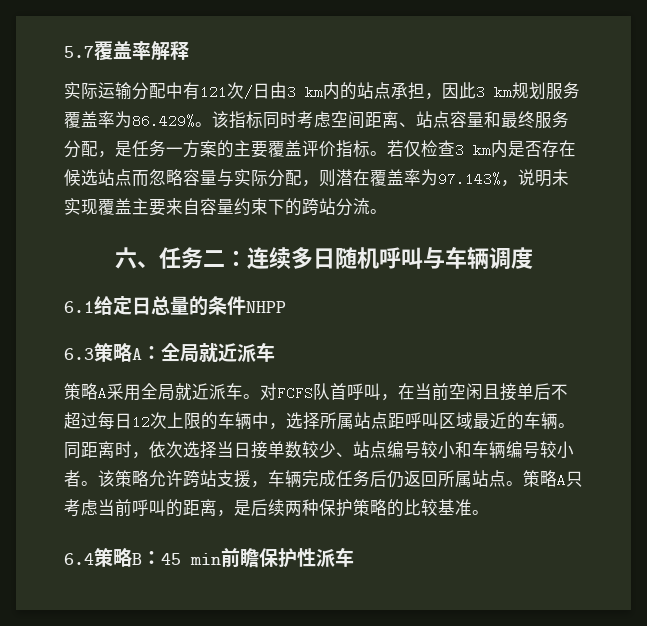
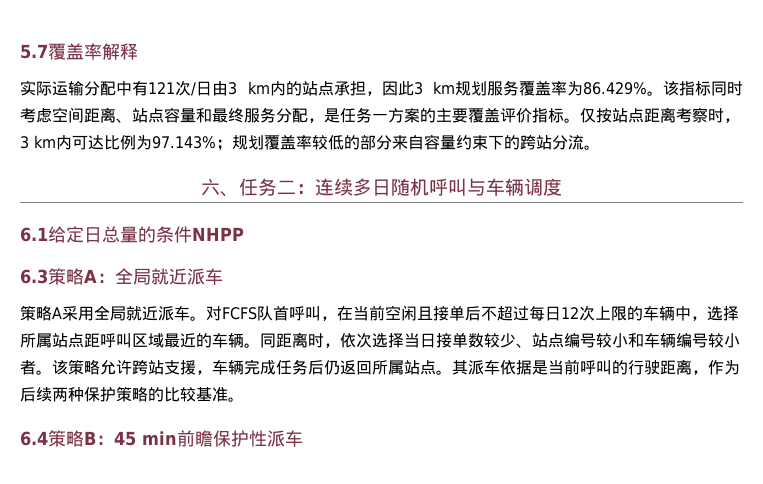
- 若仅检查3 km内是否存在候选站点而忽略容量与实际分配，则潜在覆盖率为97.143%，说明未实现覆盖主要来自容量约束下的跨站分流。
+ 仅按站点距离考察时，3 km内可达比例为97.143%；规划覆盖率较低的部分来自容量约束下的跨站分流。
- 策略A只考虑当前呼叫的距离，是后续两种保护策略的比较基准。
+ 其派车依据是当前呼叫的行驶距离，作为后续两种保护策略的比较基准。

